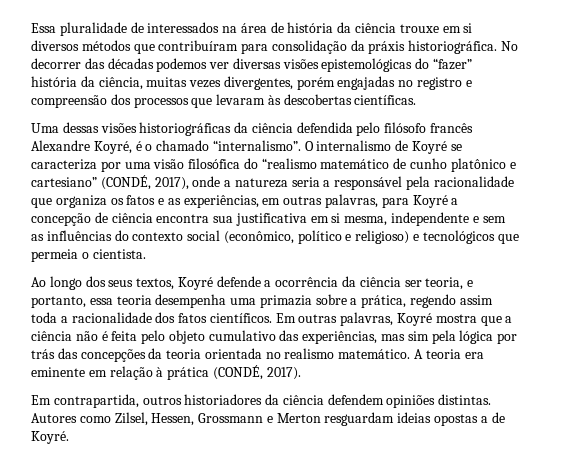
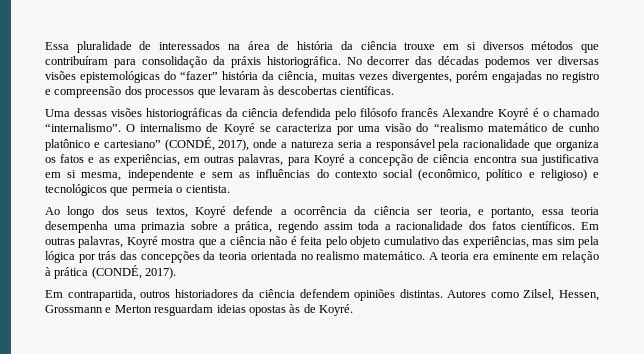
- Uma dessas visões historiográficas da ciência defendida pelo filósofo francês Alexandre Koyré, é o chamado “internalismo”.
+ Uma dessas visões historiográficas da ciência defendida pelo filósofo francês Alexandre Koyré é o chamado “internalismo”.
- O internalismo de Koyré se caracteriza por uma visão filosófica do “realismo matemático de cunho platônico e cartesiano” (CONDÉ, 2017), onde a natureza seria a responsável pela racionalidade que organiza os fatos e as experiências, em outras palavras, para Koyré a concepção de ciência encontra sua justificativa em si mesma, independente e sem as influências do contexto social (econômico, político e religioso) e tecnológicos que permeia o cientista.
+ O internalismo de Koyré se caracteriza por uma visão do “realismo matemático de cunho platônico e cartesiano” (CONDÉ, 2017), onde a natureza seria a responsável pela racionalidade que organiza os fatos e as experiências, em outras palavras, para Koyré a concepção de ciência encontra sua justificativa em si mesma, independente e sem as influências do contexto social (econômico, político e religioso) e tecnológicos que permeia o cientista.
- Autores como Zilsel, Hessen, Grossmann e Merton resguardam ideias opostas a de Koyré.
+ Autores como Zilsel, Hessen, Grossmann e Merton resguardam ideias opostas às de Koyré.

